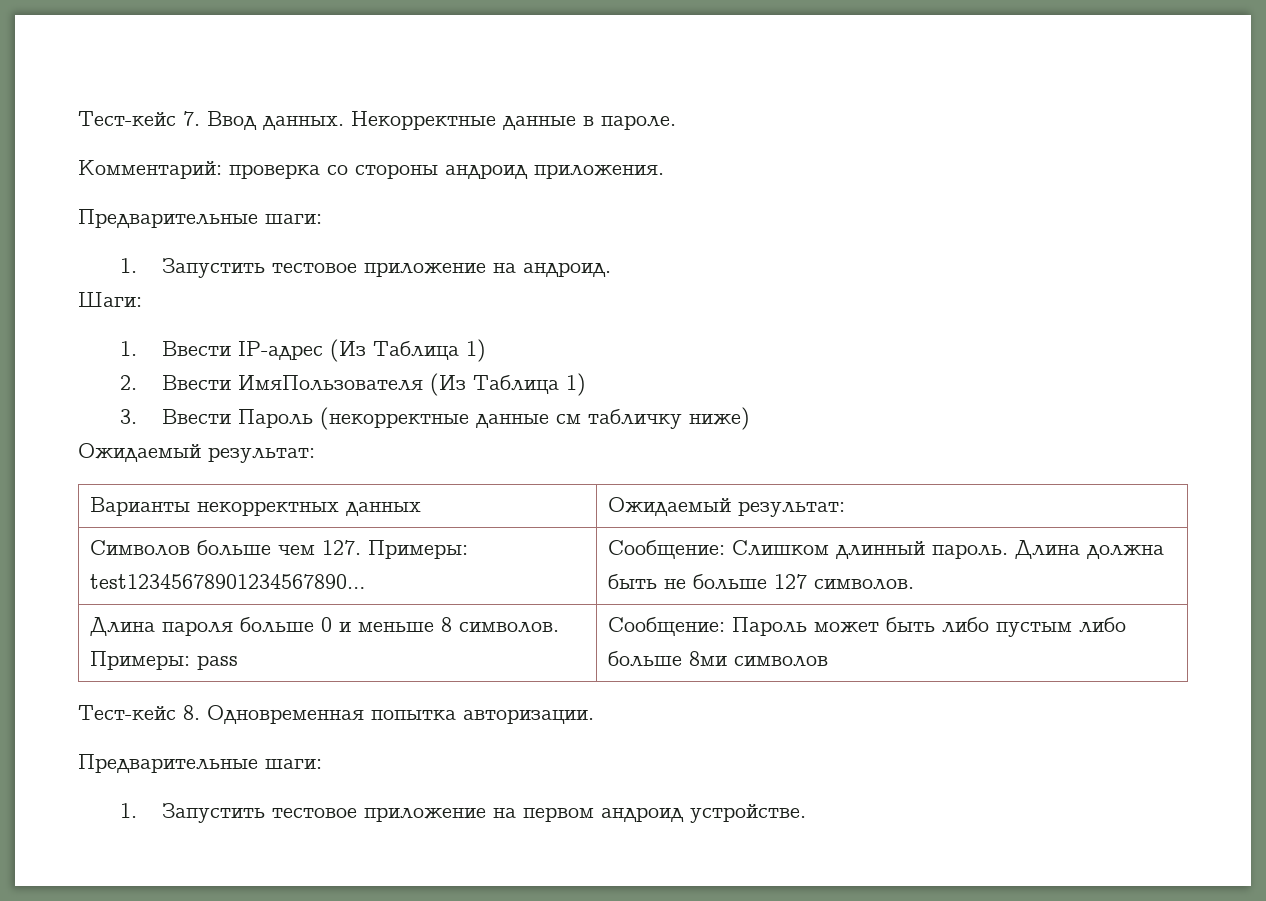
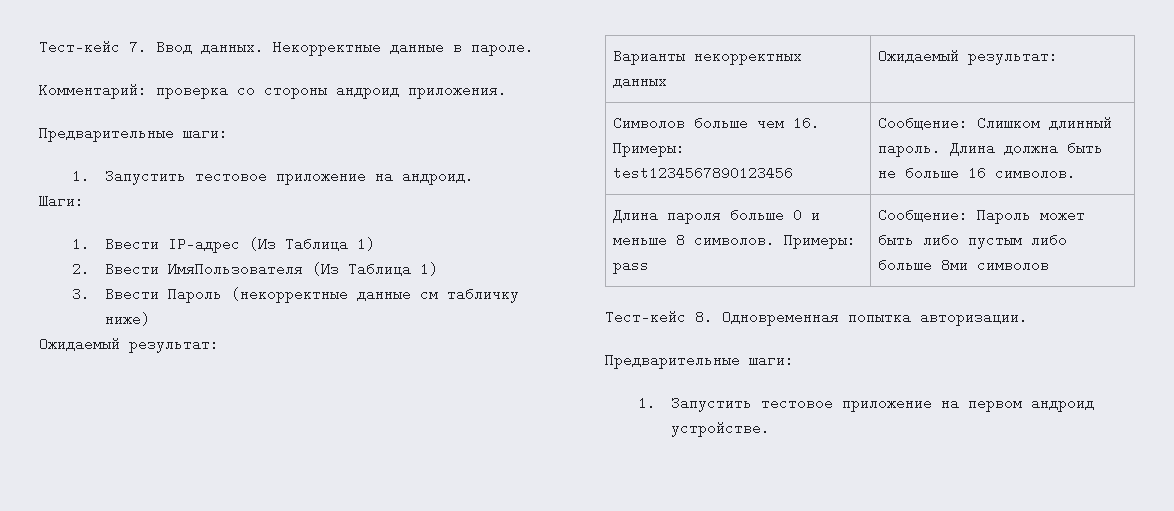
- Символов больше чем 127. Примеры: test12345678901234567890… | Сообщение: Слишком длинный пароль. Длина должна быть не больше 127 символов.
+ Символов больше чем 16. Примеры: test1234567890123456 | Сообщение: Слишком длинный пароль. Длина должна быть не больше 16 символов.

